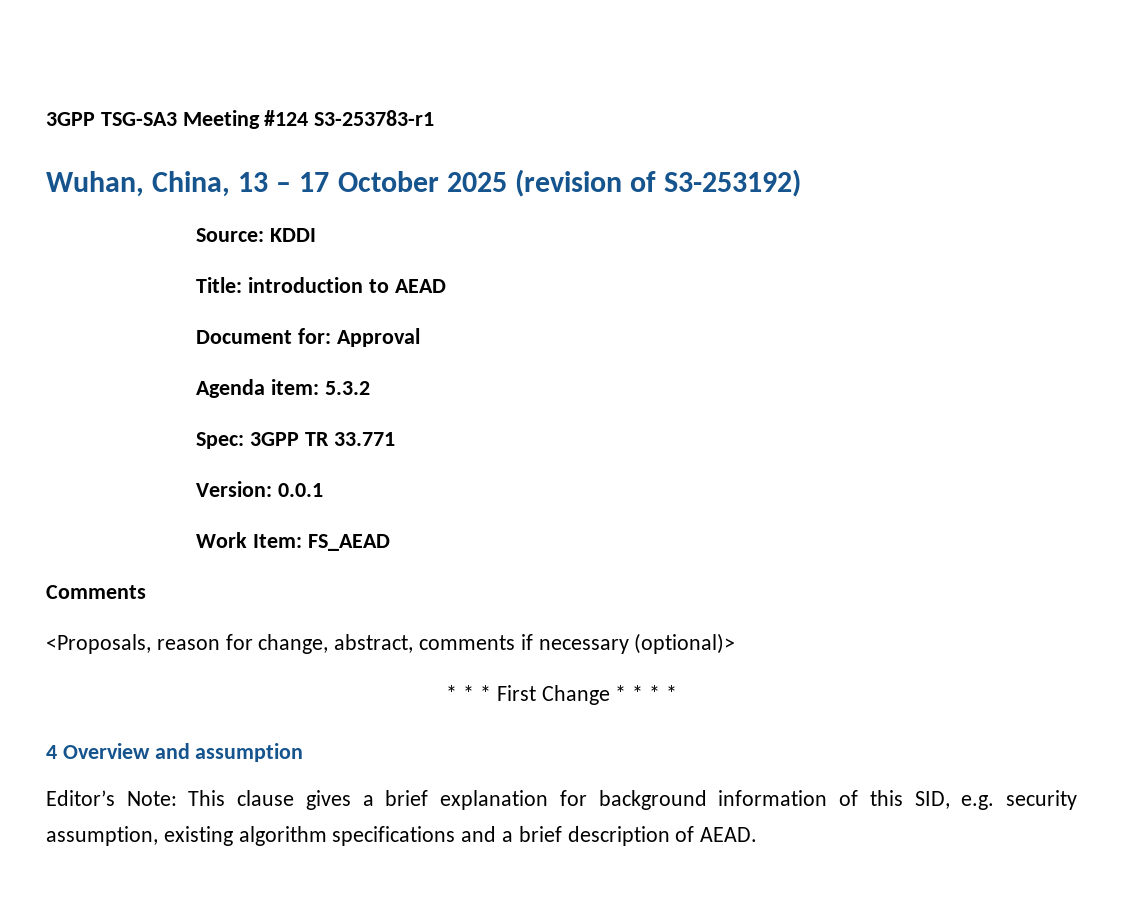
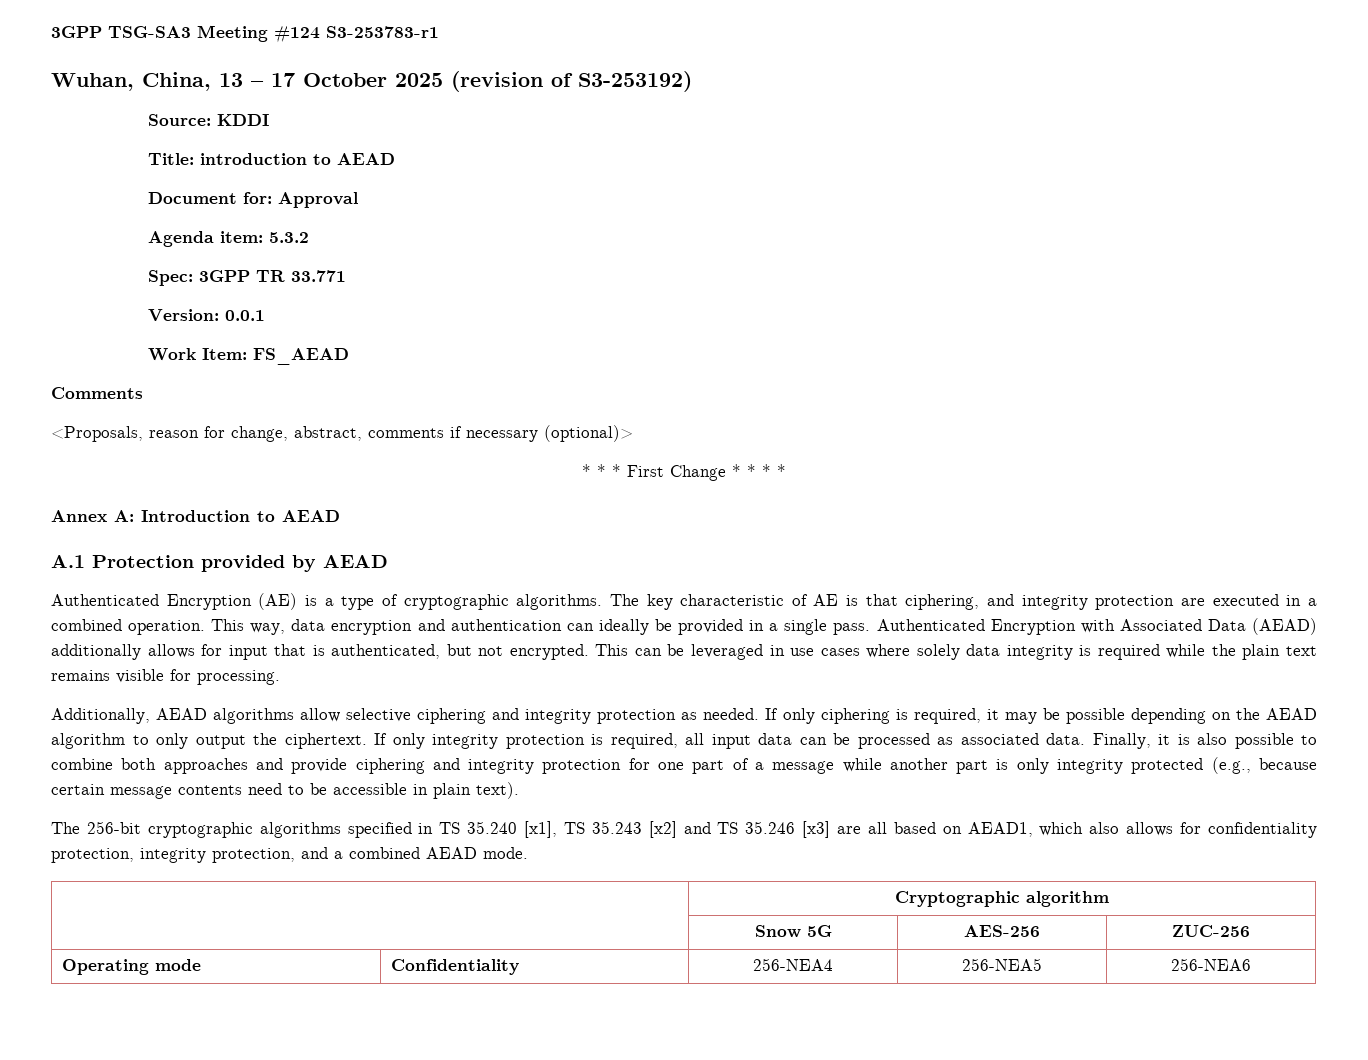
- 4 Overview and assumption
- Editor’s Note: This clause gives a brief explanation for background information of this SID, e.g. security assumption, existing algorithm specifications and a brief description of AEAD.
+ Annex A: Introduction to AEAD
+ A.1 Protection provided by AEAD
+ Authenticated Encryption (AE) is a type of cryptographic algorithms. The key characteristic of AE is that ciphering, and integrity protection are executed in a combined operation. This way, data encryption and authentication can ideally be provided in a single pass. Authenticated Encryption with Associated Data (AEAD) additionally allows for input that is authenticated, but not encrypted. This can be leveraged in use cases where solely data integrity is required while the plain text remains visible for processing.
+ Additionally, AEAD algorithms allow selective ciphering and integrity protection as needed. If only ciphering is required, it may be possible depending on the AEAD algorithm to only output the ciphertext. If only integrity protection is required, all input data can be processed as associated data. Finally, it is also possible to combine both approaches and provide ciphering and integrity protection for one part of a message while another part is only integrity protected (e.g., because certain message contents need to be accessible in plain text).
+ The 256-bit cryptographic algorithms specified in TS 35.240 [x1], TS 35.243 [x2] and TS 35.246 [x3] are all based on AEAD1, which also allows for confidentiality protection, integrity protection, and a combined AEAD mode.
+ | Cryptographic algorithm
+ | Snow 5G | AES-256 | ZUC-256
+ Operating mode | Confidentiality | 256-NEA4 | 256-NEA5 | 256-NEA6

